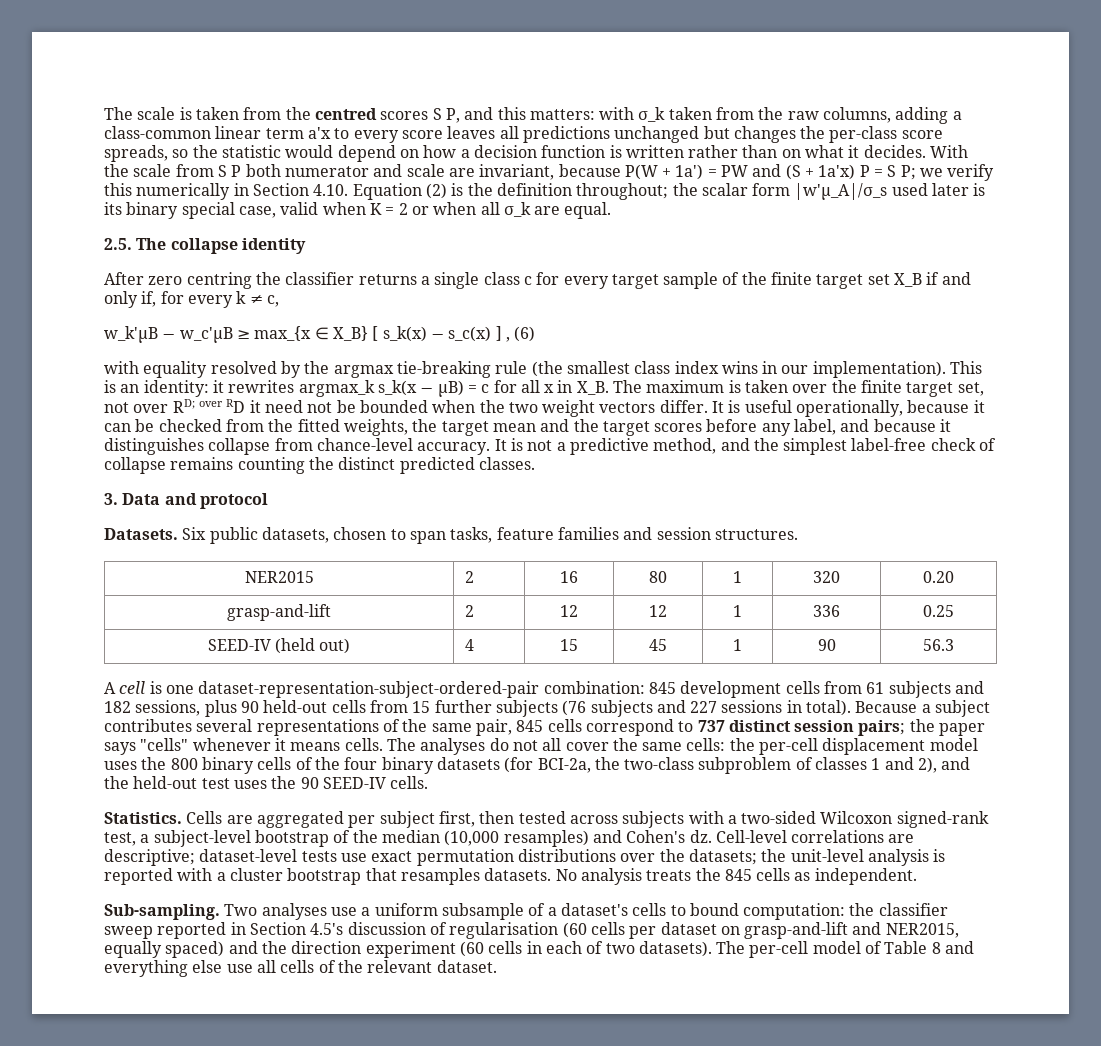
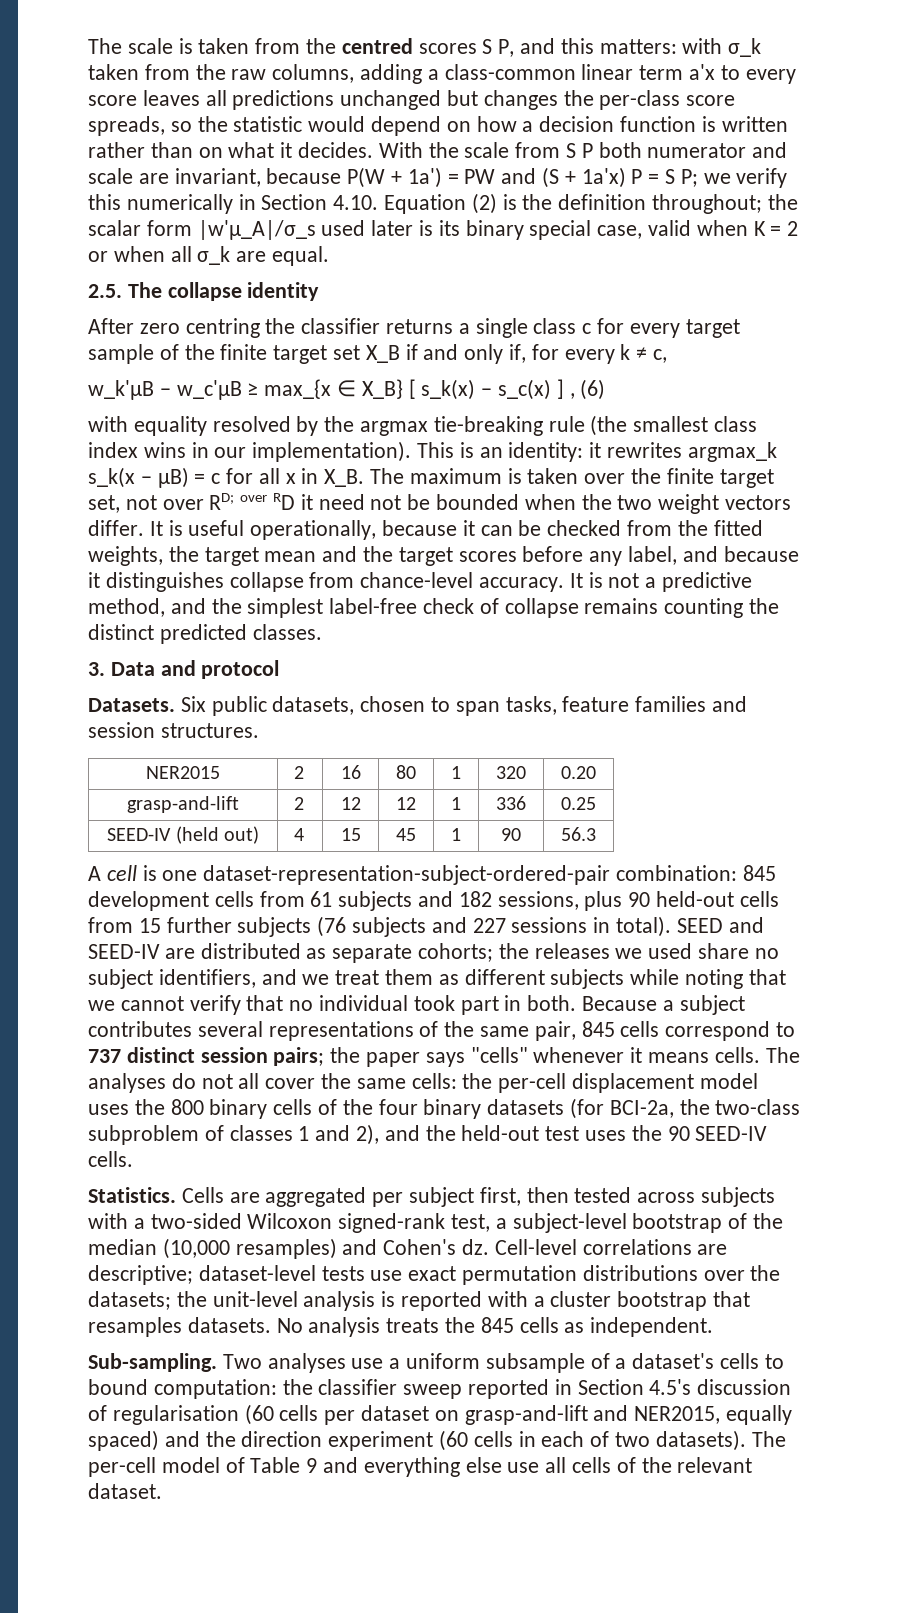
+ SEED and SEED-IV are distributed as separate cohorts; the releases we used share no subject identifiers, and we treat them as different subjects while noting that we cannot verify that no individual took part in both.
- The per-cell model of Table 8 and everything else use all cells of the relevant dataset.
+ The per-cell model of Table 9 and everything else use all cells of the relevant dataset.

